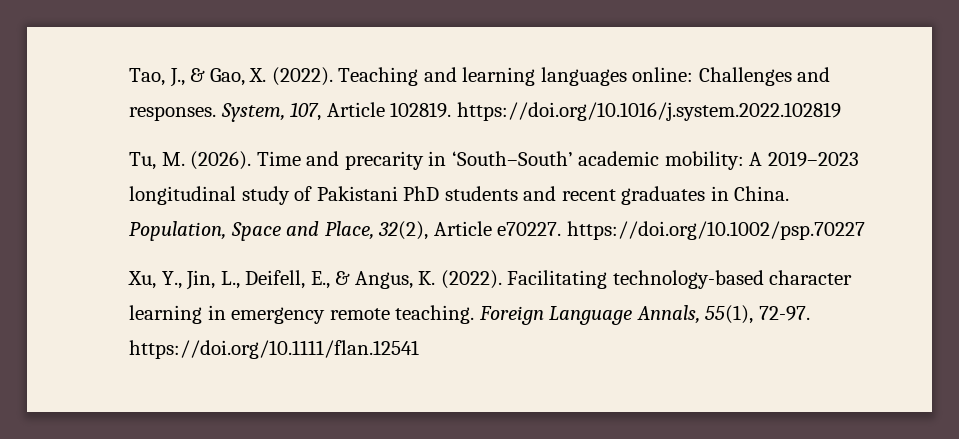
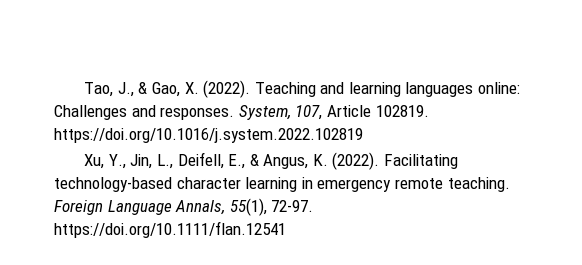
- Tu, M. (2026). Time and precarity in ‘South–South’ academic mobility: A 2019–2023 longitudinal study of Pakistani PhD students and recent graduates in China. Population, Space and Place, 32(2), Article e70227. https://doi.org/10.1002/psp.70227

